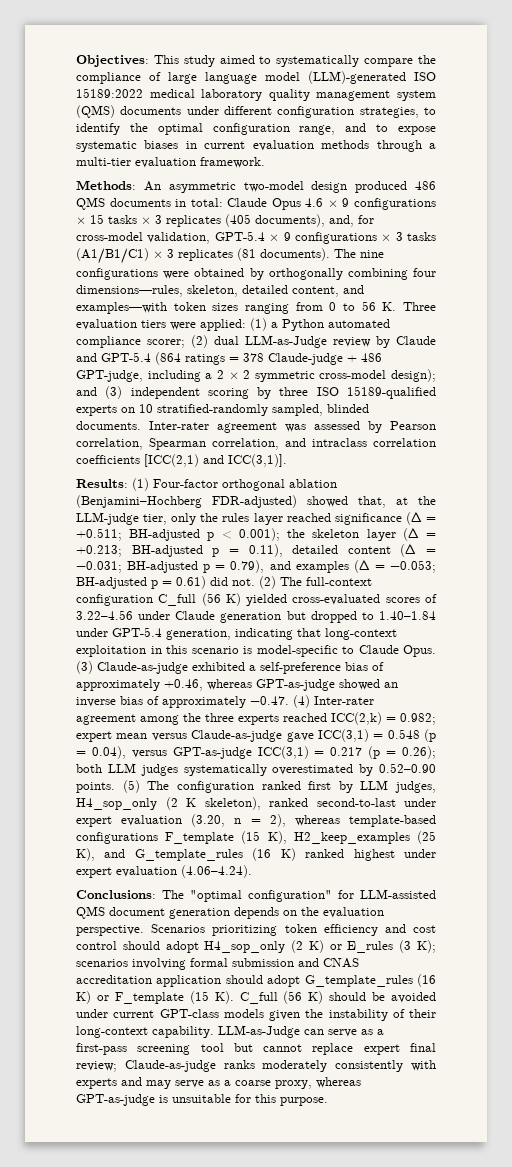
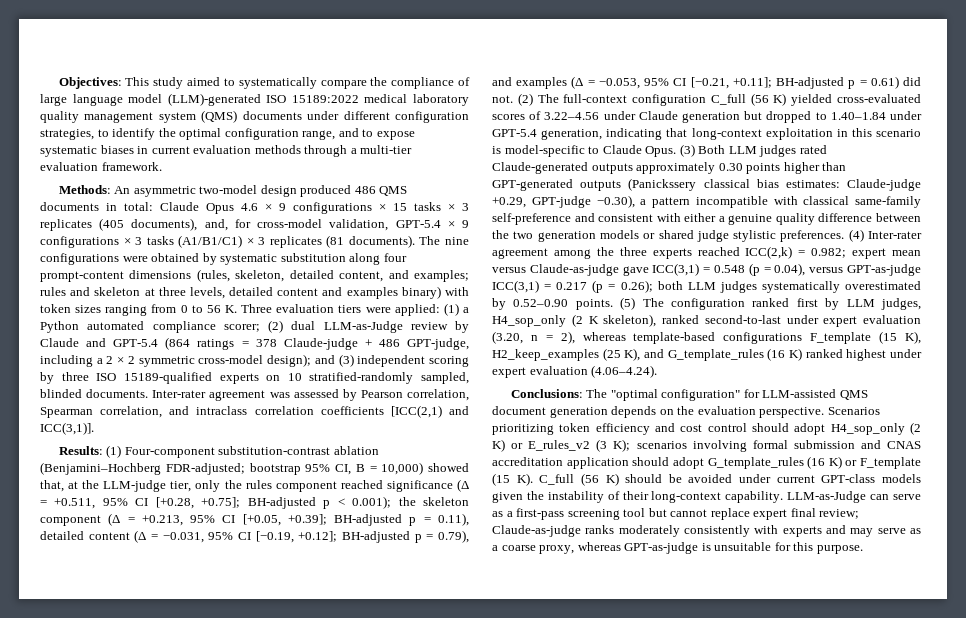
- The nine configurations were obtained by orthogonally combining four dimensions—rules, skeleton, detailed content, and examples—with token sizes ranging from 0 to 56 K. Three evaluation tiers were applied:
+ The nine configurations were obtained by systematic substitution along four prompt-content dimensions (rules, skeleton, detailed content, and examples; rules and skeleton at three levels, detailed content and examples binary) with token sizes ranging from 0 to 56 K. Three evaluation tiers were applied:
- Results: (1) Four-factor orthogonal ablation (Benjamini–Hochberg FDR-adjusted) showed that, at the LLM-judge tier, only the rules layer reached significance (Δ = +0.511; BH-adjusted p < 0.001); the skeleton layer (Δ = +0.213; BH-adjusted p = 0.11), detailed content (Δ = −0.031; BH-adjusted p = 0.79), and examples (Δ = −0.053; BH-adjusted p = 0.61) did not.
+ Results: (1) Four-component substitution-contrast ablation (Benjamini–Hochberg FDR-adjusted; bootstrap 95% CI, B = 10,000) showed that, at the LLM-judge tier, only the rules component reached significance (Δ = +0.511, 95% CI [+0.28, +0.75]; BH-adjusted p < 0.001); the skeleton component (Δ = +0.213, 95% CI [+0.05, +0.39]; BH-adjusted p = 0.11), detailed content (Δ = −0.031, 95% CI [−0.19, +0.12]; BH-adjusted p = 0.79), and examples (Δ = −0.053, 95% CI [−0.21, +0.11]; BH-adjusted p = 0.61) did not.
- (3) Claude-as-judge exhibited a self-preference bias of approximately +0.46, whereas GPT-as-judge showed an inverse bias of approximately −0.47. (4) Inter-rater agreement among the three experts reached ICC(2,k) = 0.982; expert mean versus Claude-as-judge gave ICC(3,1) = 0.548 (p = 0.04), versus GPT-as-judge ICC(3,1) = 0.217 (p = 0.26); both LLM judges systematically overestimated by 0.52–0.90 points.
+ (3) Both LLM judges rated Claude-generated outputs approximately 0.30 points higher than GPT-generated outputs (Panickssery classical bias estimates: Claude-judge +0.29, GPT-judge −0.30), a pattern incompatible with classical same-family self-preference and consistent with either a genuine quality difference between the two generation models or shared judge stylistic preferences. (4) Inter-rater agreement among the three experts reached ICC(2,k) = 0.982; expert mean versus Claude-as-judge gave ICC(3,1) = 0.548 (p = 0.04), versus GPT-as-judge ICC(3,1) = 0.217 (p = 0.26); both LLM judges systematically overestimated by 0.52–0.90 points.
- Scenarios prioritizing token efficiency and cost control should adopt H4_sop_only (2 K) or E_rules (3 K); scenarios involving formal submission and CNAS accreditation application should adopt G_template_rules (16 K) or F_template (15 K). C_full (56 K) should be avoided under current GPT-class models given the instability of their long-context capability.
+ Scenarios prioritizing token efficiency and cost control should adopt H4_sop_only (2 K) or E_rules_v2 (3 K); scenarios involving formal submission and CNAS accreditation application should adopt G_template_rules (16 K) or F_template (15 K). C_full (56 K) should be avoided under current GPT-class models given the instability of their long-context capability.

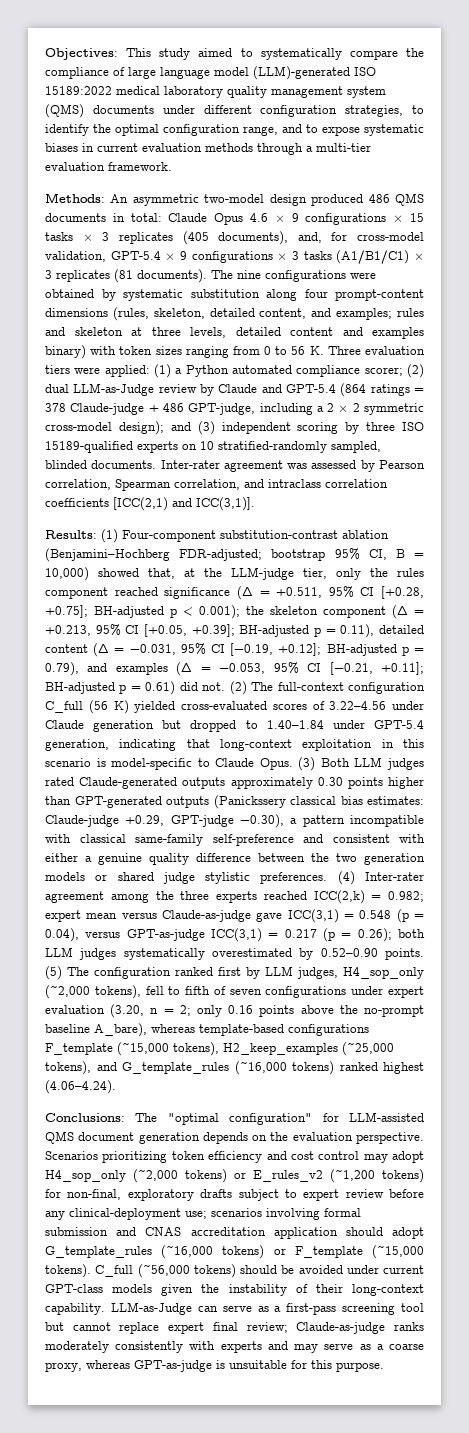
- (5) The configuration ranked first by LLM judges, H4_sop_only (2 K skeleton), ranked second-to-last under expert evaluation (3.20, n = 2), whereas template-based configurations F_template (15 K), H2_keep_examples (25 K), and G_template_rules (16 K) ranked highest under expert evaluation (4.06–4.24).
+ (5) The configuration ranked first by LLM judges, H4_sop_only (~2,000 tokens), fell to fifth of seven configurations under expert evaluation (3.20, n = 2; only 0.16 points above the no-prompt baseline A_bare), whereas template-based configurations F_template (~15,000 tokens), H2_keep_examples (~25,000 tokens), and G_template_rules (~16,000 tokens) ranked highest (4.06–4.24).
- Scenarios prioritizing token efficiency and cost control should adopt H4_sop_only (2 K) or E_rules_v2 (3 K); scenarios involving formal submission and CNAS accreditation application should adopt G_template_rules (16 K) or F_template (15 K). C_full (56 K) should be avoided under current GPT-class models given the instability of their long-context capability.
+ Scenarios prioritizing token efficiency and cost control may adopt H4_sop_only (~2,000 tokens) or E_rules_v2 (~1,200 tokens) for non-final, exploratory drafts subject to expert review before any clinical-deployment use; scenarios involving formal submission and CNAS accreditation application should adopt G_template_rules (~16,000 tokens) or F_template (~15,000 tokens). C_full (~56,000 tokens) should be avoided under current GPT-class models given the instability of their long-context capability.

